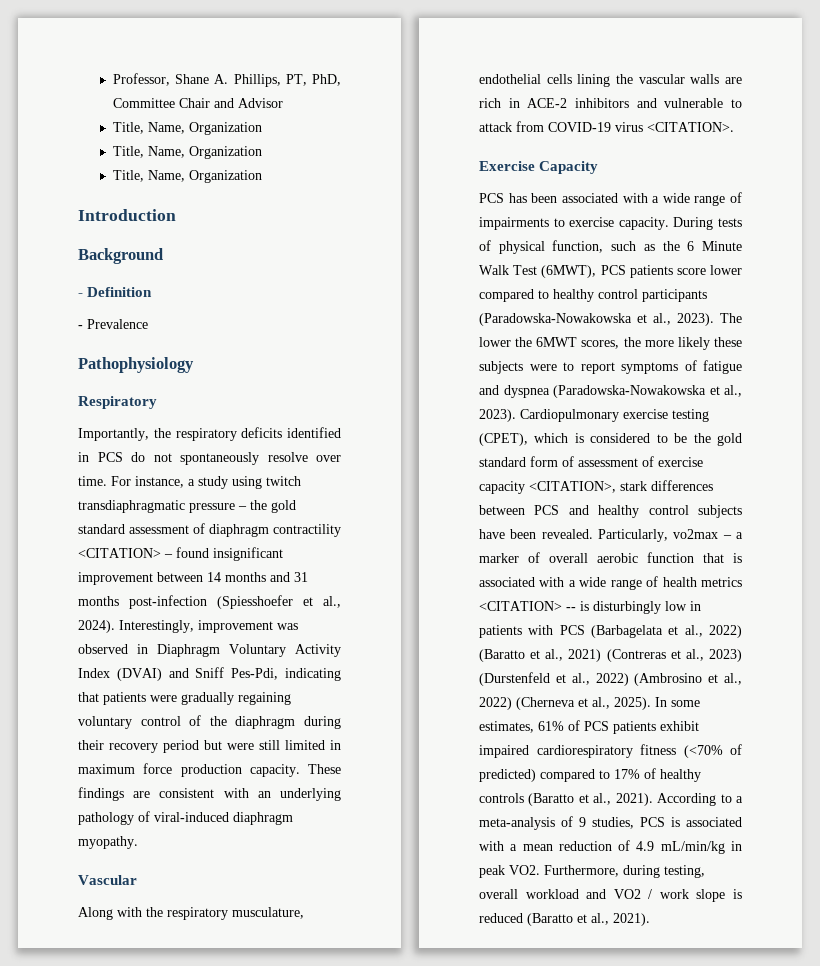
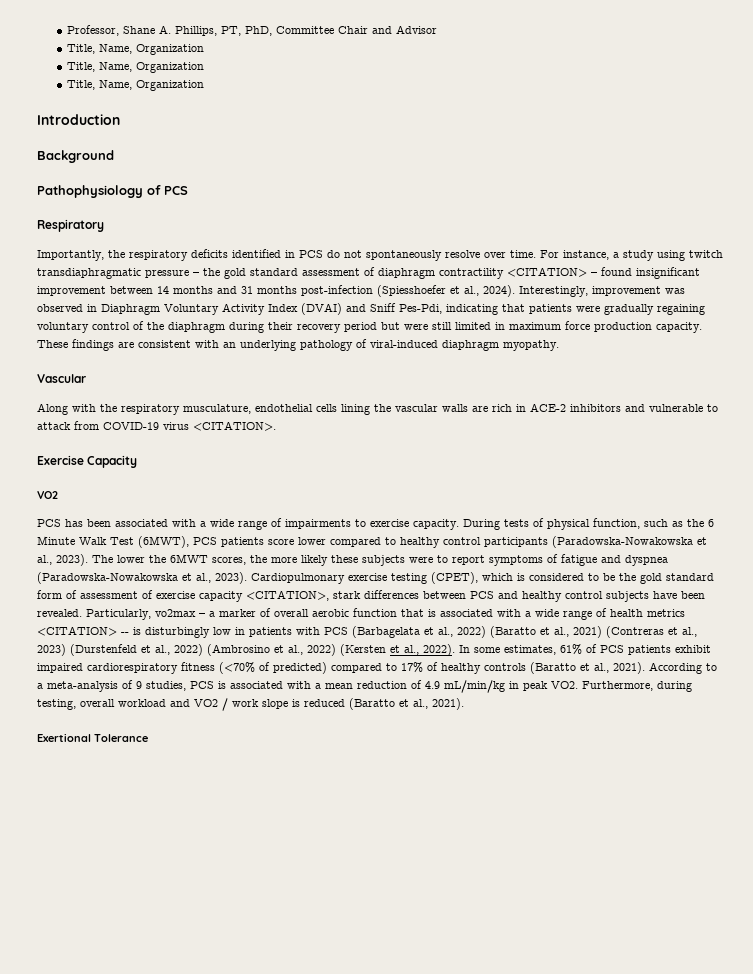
- - Definition
- - Prevalence
- Pathophysiology
+ Pathophysiology of PCS
  Exercise Capacity
+ VO2
- Particularly, vo2max – a marker of overall aerobic function that is associated with a wide range of health metrics <CITATION> -- is disturbingly low in patients with PCS (Barbagelata et al., 2022) (Baratto et al., 2021) (Contreras et al., 2023) (Durstenfeld et al., 2022) (Ambrosino et al., 2022) (Cherneva et al., 2025).
+ Particularly, vo2max – a marker of overall aerobic function that is associated with a wide range of health metrics <CITATION> -- is disturbingly low in patients with PCS (Barbagelata et al., 2022) (Baratto et al., 2021) (Contreras et al., 2023) (Durstenfeld et al., 2022) (Ambrosino et al., 2022) (Kersten et al., 2022).
+ Exertional Tolerance

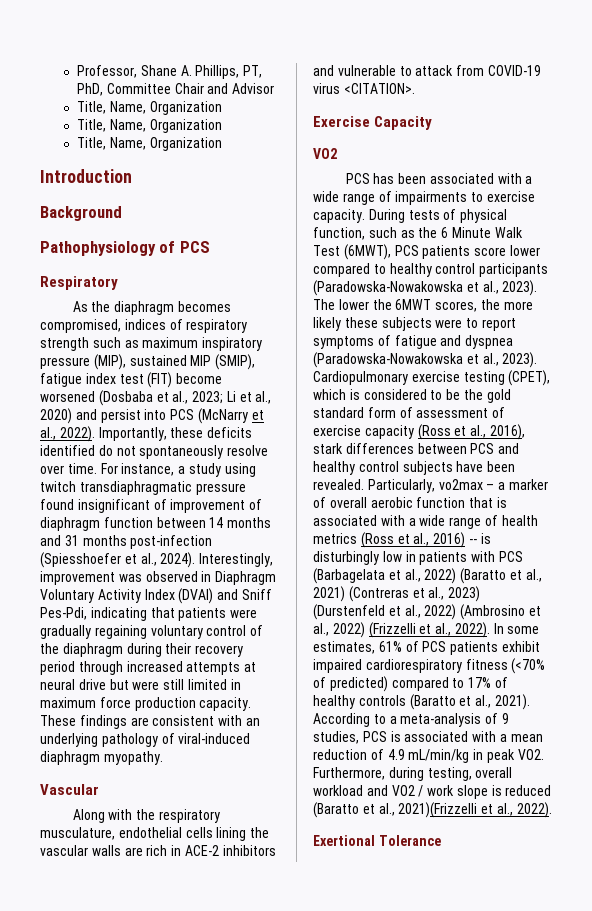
- Importantly, the respiratory deficits identified in PCS do not spontaneously resolve over time.
+ As the diaphragm becomes compromised, indices of respiratory strength such as maximum inspiratory pressure (MIP), sustained MIP (SMIP), fatigue index test (FIT) become worsened (Dosbaba et al., 2023; Li et al., 2020) and persist into PCS (McNarry et al., 2022). Importantly, these deficits identified do not spontaneously resolve over time.
- For instance, a study using twitch transdiaphragmatic pressure – the gold standard assessment of diaphragm contractility <CITATION> – found insignificant improvement between 14 months and 31 months post-infection (Spiesshoefer et al., 2024).
+ For instance, a study using twitch transdiaphragmatic pressure found insignificant of improvement of diaphragm function between 14 months and 31 months post-infection (Spiesshoefer et al., 2024).
- Interestingly, improvement was observed in Diaphragm Voluntary Activity Index (DVAI) and Sniff Pes-Pdi, indicating that patients were gradually regaining voluntary control of the diaphragm during their recovery period but were still limited in maximum force production capacity.
+ Interestingly, improvement was observed in Diaphragm Voluntary Activity Index (DVAI) and Sniff Pes-Pdi, indicating that patients were gradually regaining voluntary control of the diaphragm during their recovery period through increased attempts at neural drive but were still limited in maximum force production capacity.
- Cardiopulmonary exercise testing (CPET), which is considered to be the gold standard form of assessment of exercise capacity <CITATION>, stark differences between PCS and healthy control subjects have been revealed.
+ Cardiopulmonary exercise testing (CPET), which is considered to be the gold standard form of assessment of exercise capacity (Ross et al., 2016), stark differences between PCS and healthy control subjects have been revealed.
- Particularly, vo2max – a marker of overall aerobic function that is associated with a wide range of health metrics <CITATION> -- is disturbingly low in patients with PCS (Barbagelata et al., 2022) (Baratto et al., 2021) (Contreras et al., 2023) (Durstenfeld et al., 2022) (Ambrosino et al., 2022) (Kersten et al., 2022).
+ Particularly, vo2max – a marker of overall aerobic function that is associated with a wide range of health metrics (Ross et al., 2016) -- is disturbingly low in patients with PCS (Barbagelata et al., 2022) (Baratto et al., 2021) (Contreras et al., 2023) (Durstenfeld et al., 2022) (Ambrosino et al., 2022) (Frizzelli et al., 2022).
- According to a meta-analysis of 9 studies, PCS is associated with a mean reduction of 4.9 mL/min/kg in peak VO2. Furthermore, during testing, overall workload and VO2 / work slope is reduced (Baratto et al., 2021).
+ According to a meta-analysis of 9 studies, PCS is associated with a mean reduction of 4.9 mL/min/kg in peak VO2. Furthermore, during testing, overall workload and VO2 / work slope is reduced (Baratto et al., 2021)(Frizzelli et al., 2022).

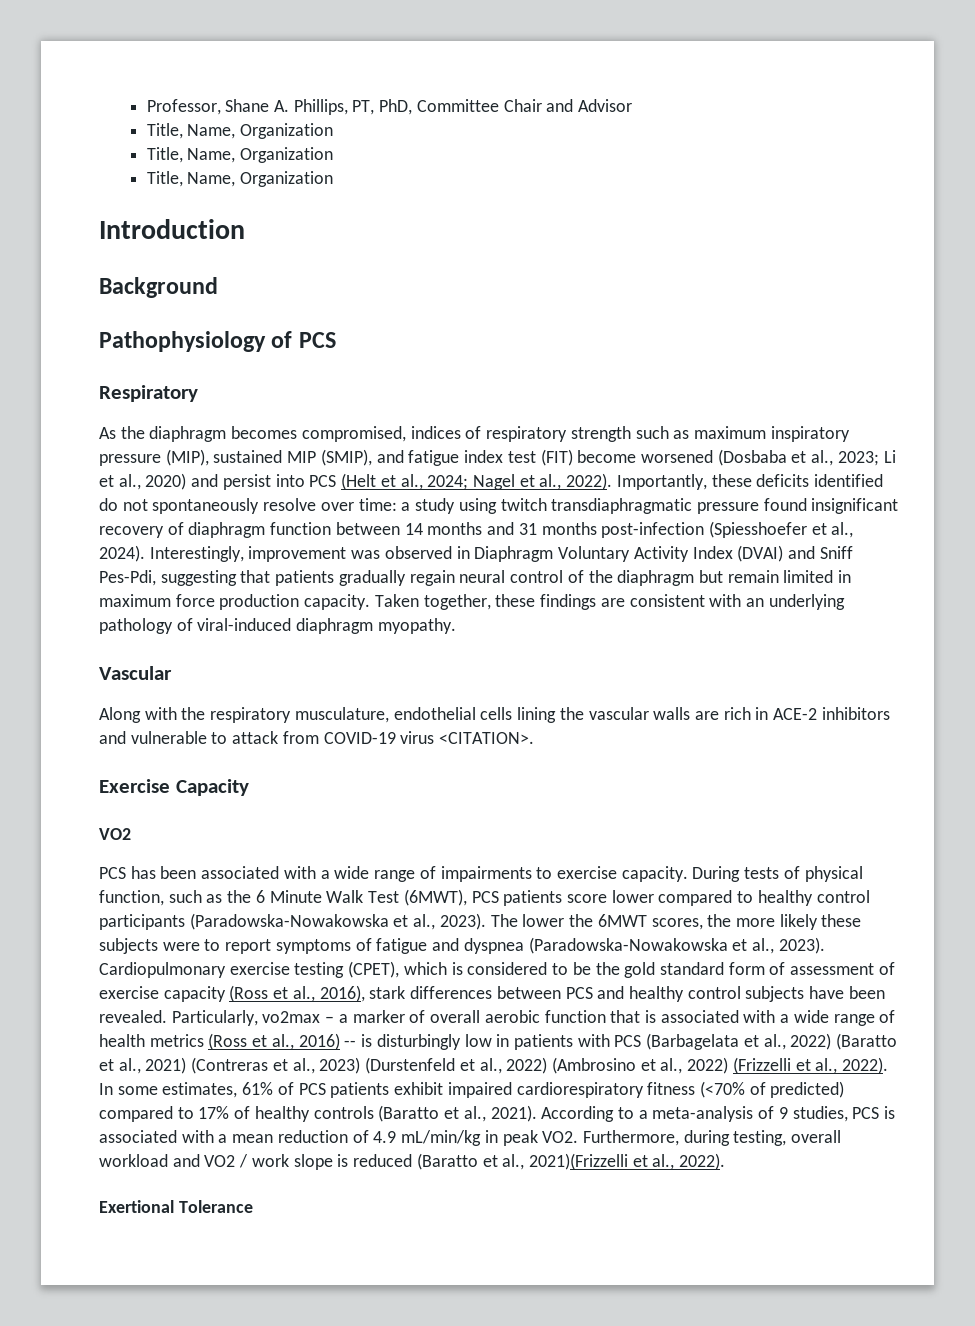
- As the diaphragm becomes compromised, indices of respiratory strength such as maximum inspiratory pressure (MIP), sustained MIP (SMIP), fatigue index test (FIT) become worsened (Dosbaba et al., 2023; Li et al., 2020) and persist into PCS (McNarry et al., 2022).
+ As the diaphragm becomes compromised, indices of respiratory strength such as maximum inspiratory pressure (MIP), sustained MIP (SMIP), and fatigue index test (FIT) become worsened (Dosbaba et al., 2023; Li et al., 2020) and persist into PCS (Helt et al., 2024; Nagel et al., 2022).
- Importantly, these deficits identified do not spontaneously resolve over time. For instance, a study using twitch transdiaphragmatic pressure found insignificant of improvement of diaphragm function between 14 months and 31 months post-infection (Spiesshoefer et al., 2024).
+ Importantly, these deficits identified do not spontaneously resolve over time: a study using twitch transdiaphragmatic pressure found insignificant recovery of diaphragm function between 14 months and 31 months post-infection (Spiesshoefer et al., 2024).
- Interestingly, improvement was observed in Diaphragm Voluntary Activity Index (DVAI) and Sniff Pes-Pdi, indicating that patients were gradually regaining voluntary control of the diaphragm during their recovery period through increased attempts at neural drive but were still limited in maximum force production capacity.
+ Interestingly, improvement was observed in Diaphragm Voluntary Activity Index (DVAI) and Sniff Pes-Pdi, suggesting that patients gradually regain neural control of the diaphragm but remain limited in maximum force production capacity.
- These findings are consistent with an underlying pathology of viral-induced diaphragm myopathy.
+ Taken together, these findings are consistent with an underlying pathology of viral-induced diaphragm myopathy.

